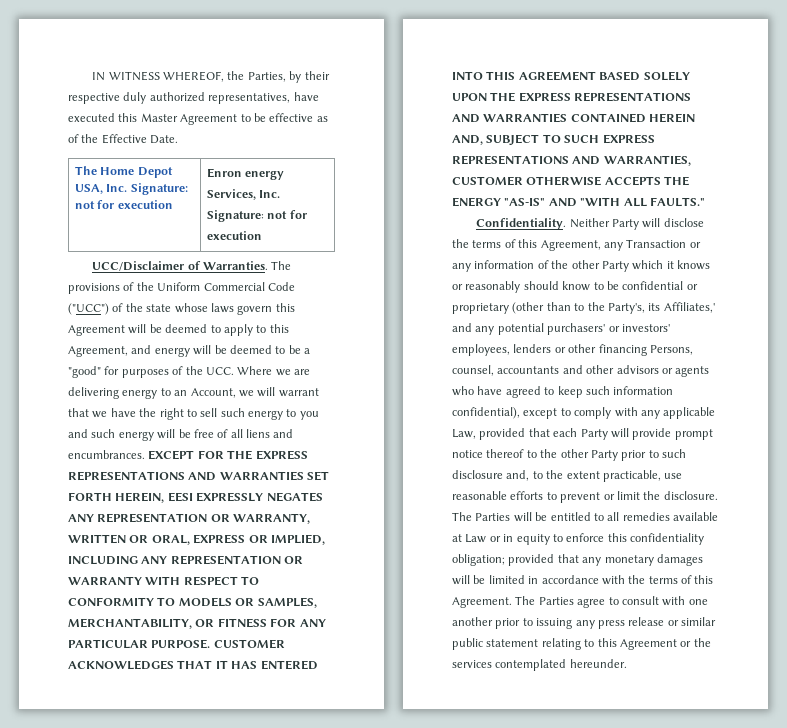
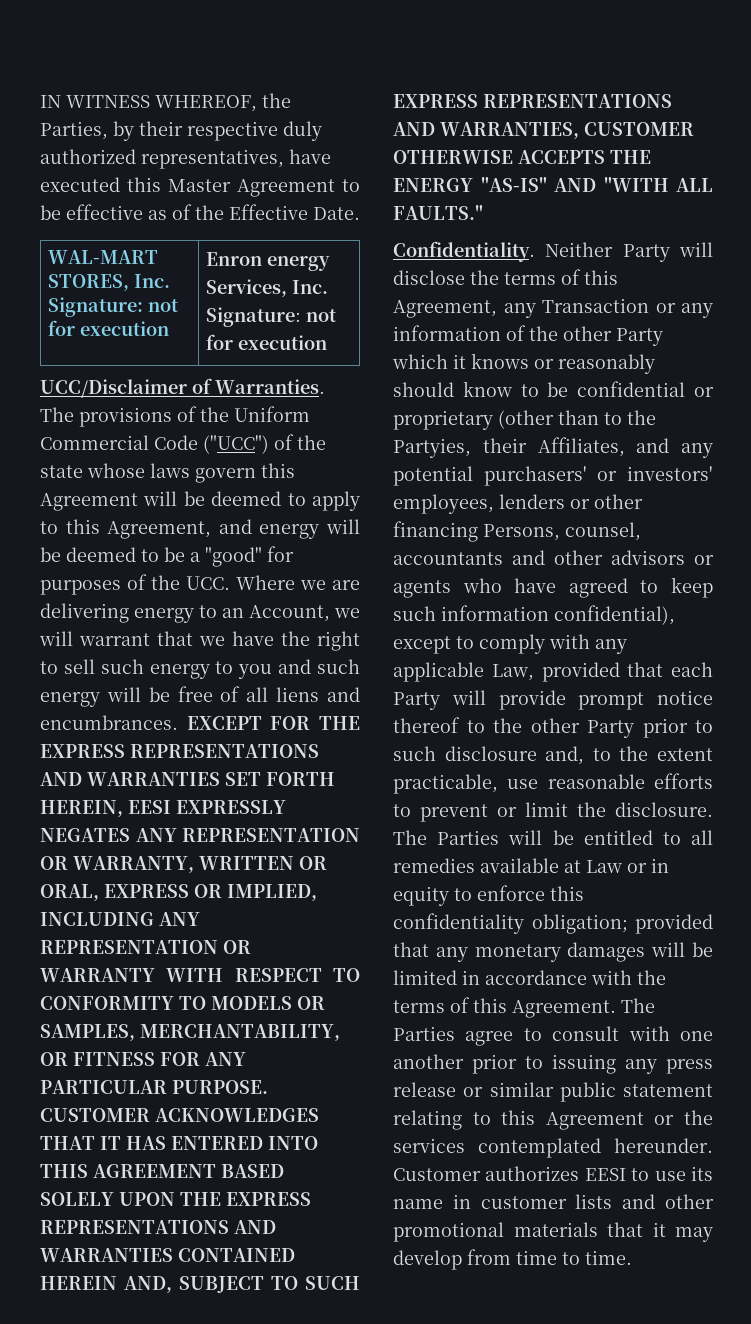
- The Home Depot USA, Inc. Signature: not for execution | Enron energy Services, Inc. Signature: not for execution
+ WAL-MART STORES, Inc. Signature: not for execution | Enron energy Services, Inc. Signature: not for execution
- Neither Party will disclose the terms of this Agreement, any Transaction or any information of the other Party which it knows or reasonably should know to be confidential or proprietary (other than to the Party's, its Affiliates,' and any potential purchasers' or investors' employees, lenders or other financing Persons, counsel, accountants and other advisors or agents who have agreed to keep such information confidential), except to comply with any applicable Law, provided that each Party will provide prompt notice thereof to the other Party prior to such disclosure and, to the extent practicable, use reasonable efforts to prevent or limit the disclosure.
+ Neither Party will disclose the terms of this Agreement, any Transaction or any information of the other Party which it knows or reasonably should know to be confidential or proprietary (other than to the Partyies, their Affiliates, and any potential purchasers' or investors' employees, lenders or other financing Persons, counsel, accountants and other advisors or agents who have agreed to keep such information confidential), except to comply with any applicable Law, provided that each Party will provide prompt notice thereof to the other Party prior to such disclosure and, to the extent practicable, use reasonable efforts to prevent or limit the disclosure.
+ Customer authorizes EESI to use its name in customer lists and other promotional materials that it may develop from time to time.

